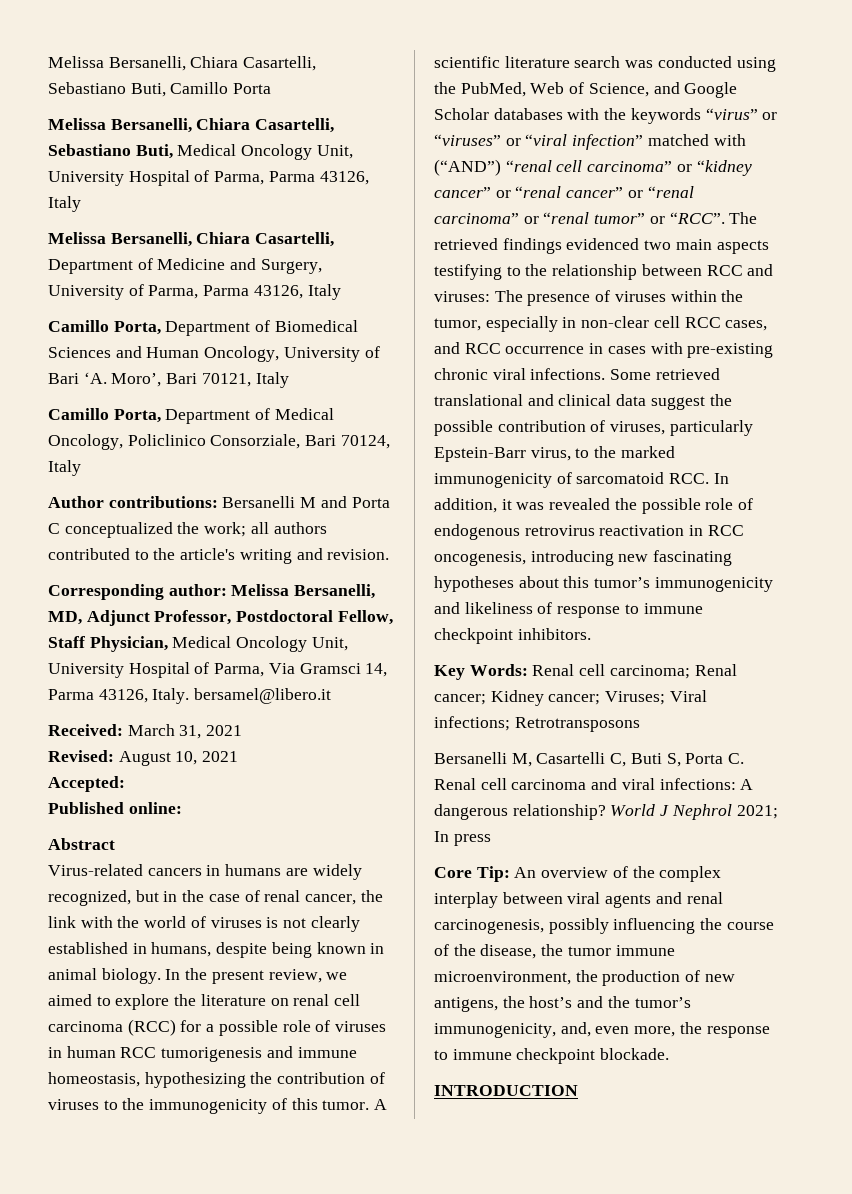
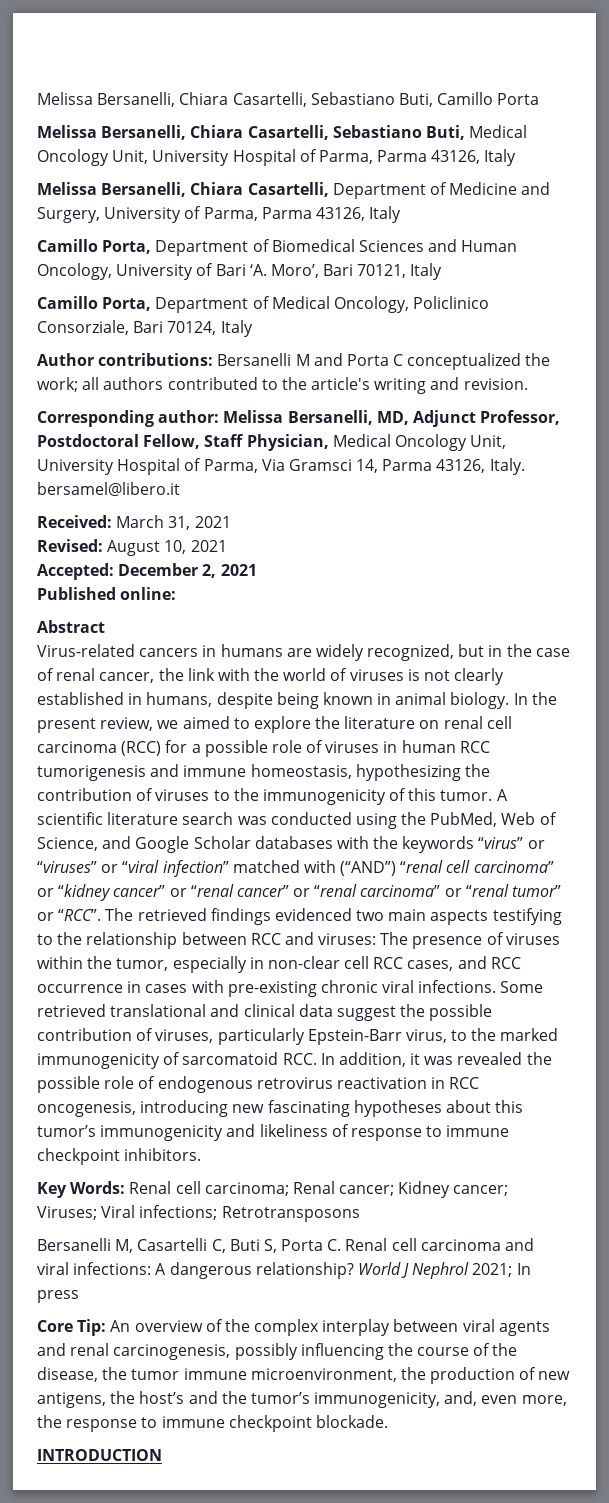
- Accepted:
+ Accepted: December 2, 2021

